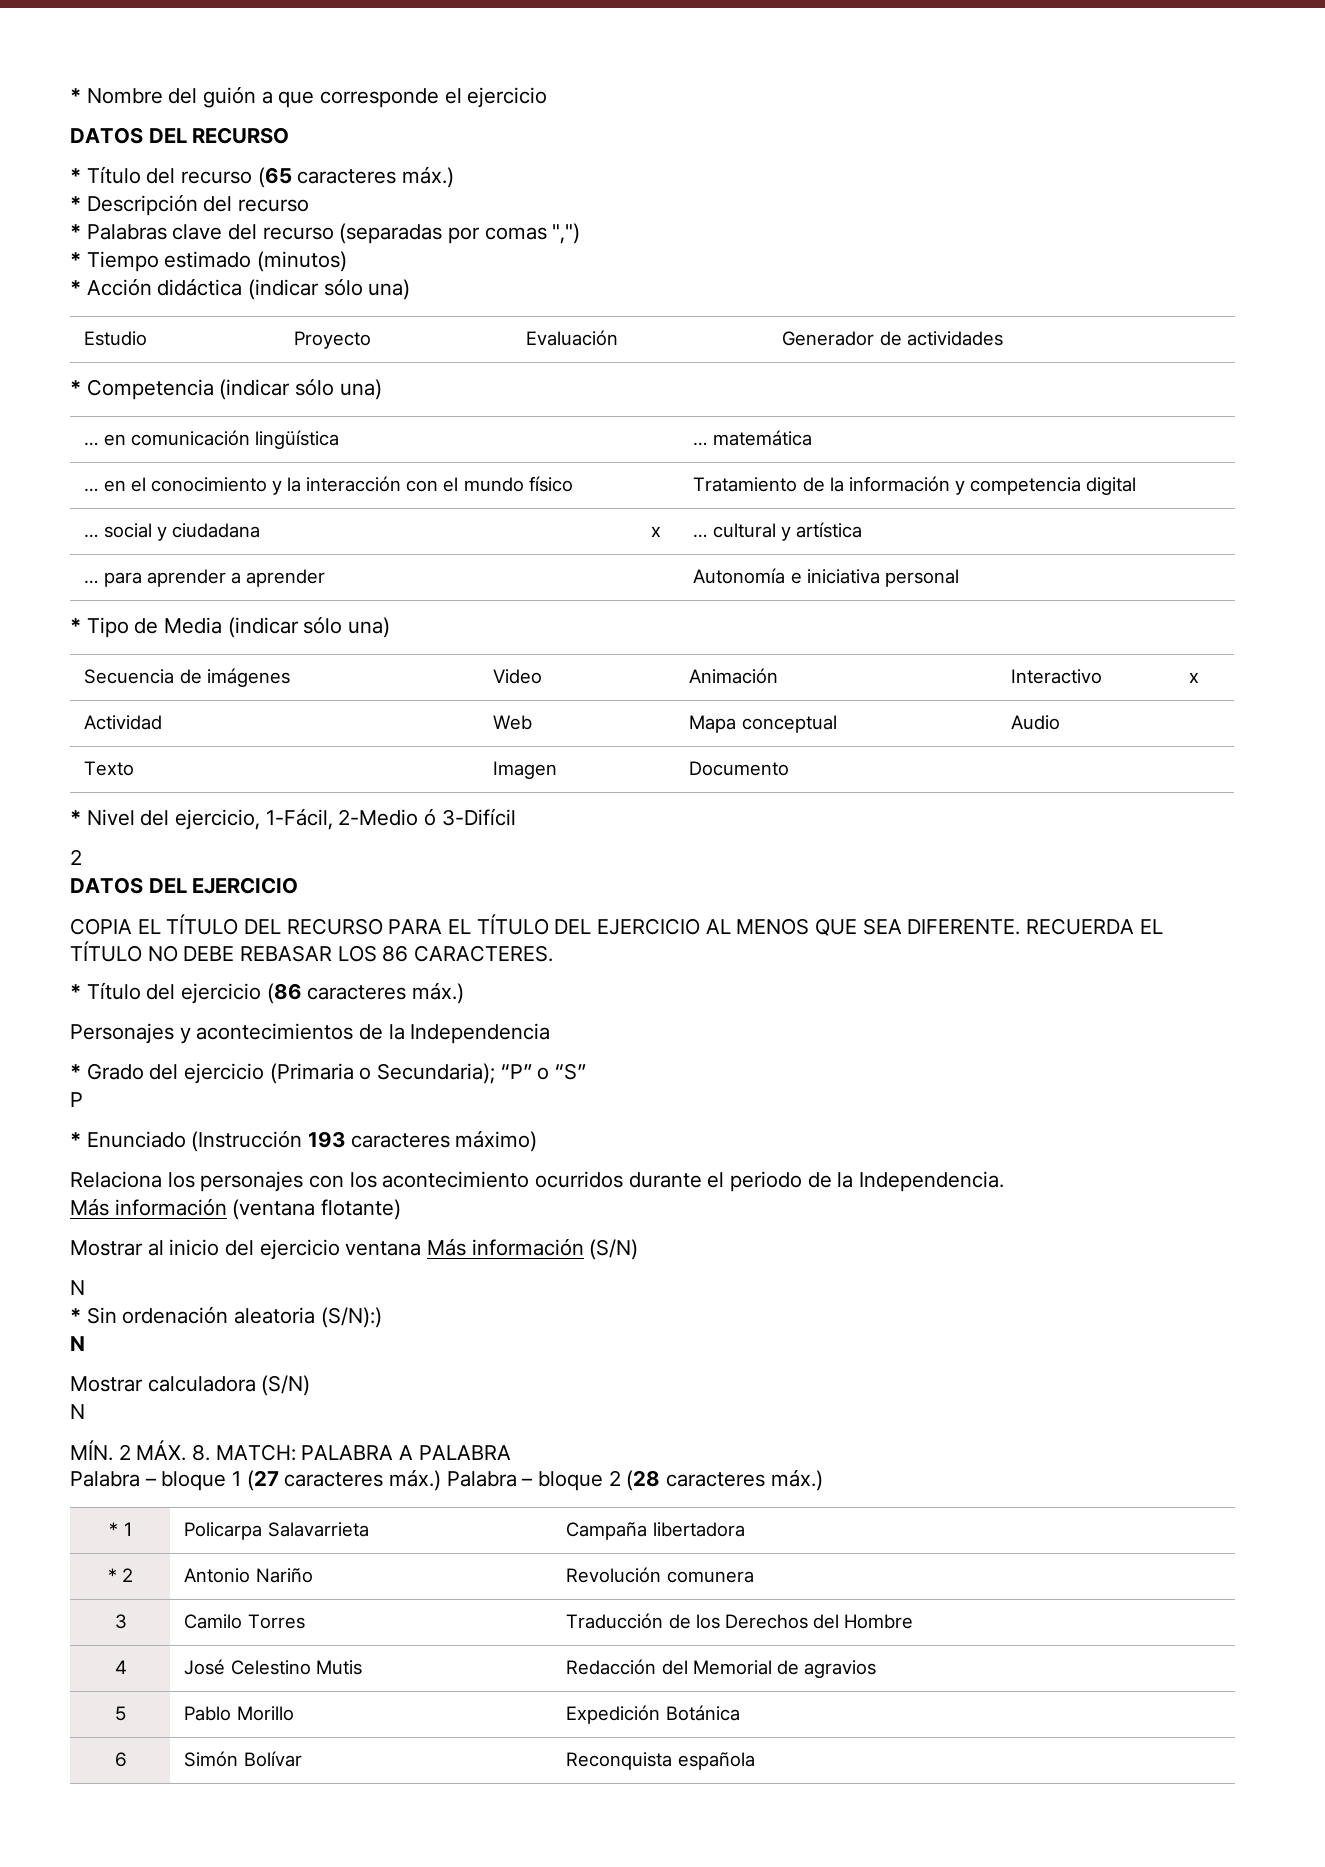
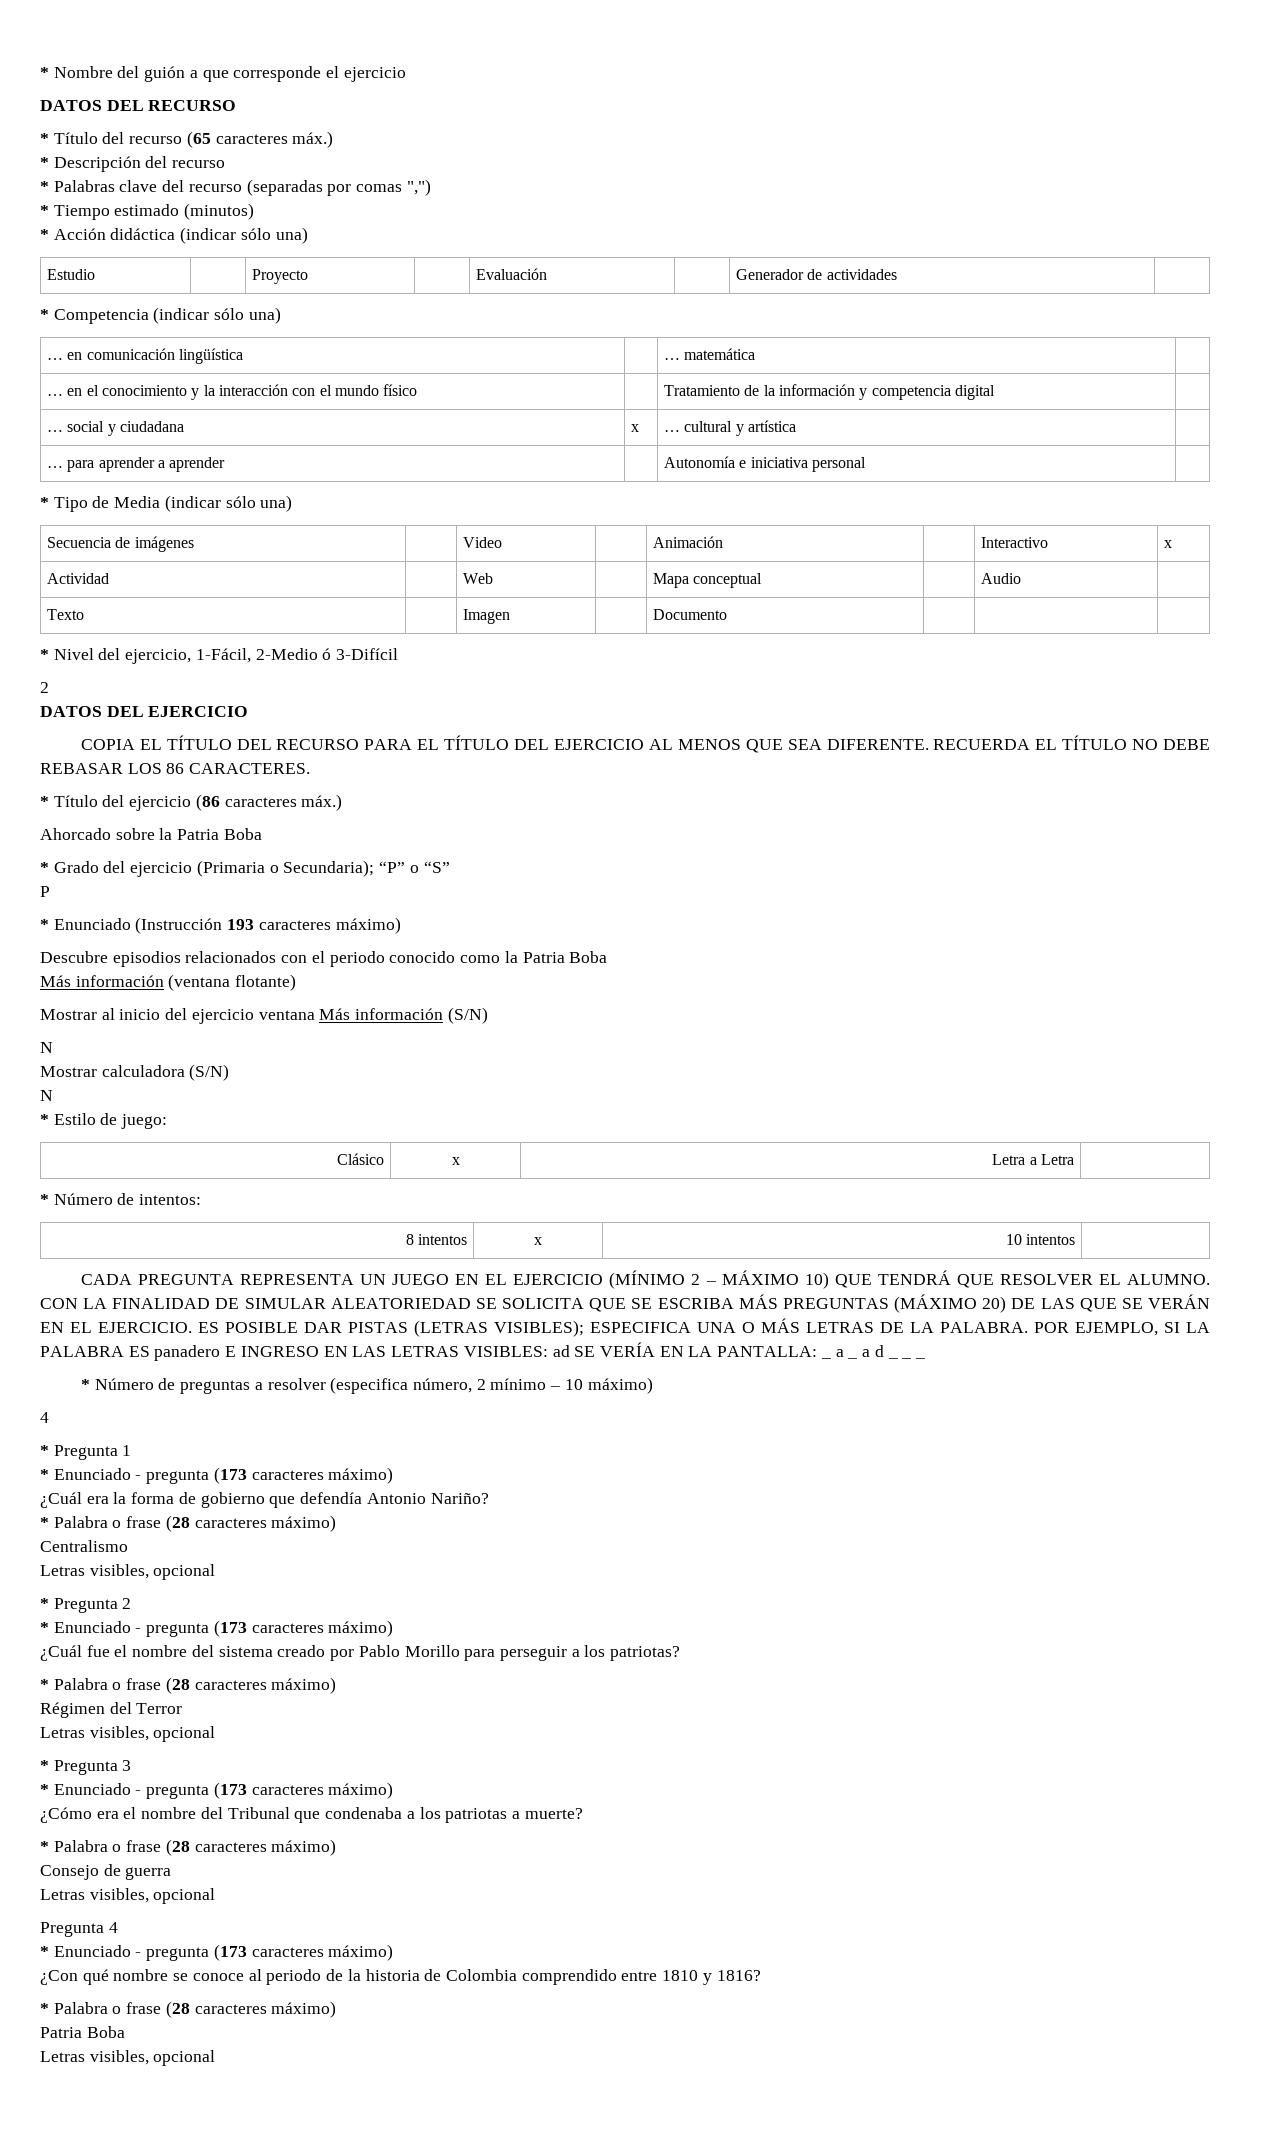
- Personajes y acontecimientos de la Independencia
+ Ahorcado sobre la Patria Boba
- Relaciona los personajes con los acontecimiento ocurridos durante el periodo de la Independencia.
+ Descubre episodios relacionados con el periodo conocido como la Patria Boba
- * Sin ordenación aleatoria (S/N):)
- N
  Mostrar calculadora (S/N)
  N
- MÍN. 2 MÁX. 8. MATCH: PALABRA A PALABRA
- Palabra – bloque 1 (27 caracteres máx.) Palabra – bloque 2 (28 caracteres máx.)
- * 1 | Policarpa Salavarrieta | Campaña libertadora
- * 2 | Antonio Nariño | Revolución comunera
- 3 | Camilo Torres | Traducción de los Derechos del Hombre
- 4 | José Celestino Mutis | Redacción del Memorial de agravios
- 5 | Pablo Morillo | Expedición Botánica
- 6 | Simón Bolívar | Reconquista española
+ * Estilo de juego:
+ Clásico | x | Letra a Letra |
+ * Número de intentos:
+ 8 intentos | x | 10 intentos |
+ CADA PREGUNTA REPRESENTA UN JUEGO EN EL EJERCICIO (MÍNIMO 2 – MÁXIMO 10) QUE TENDRÁ QUE RESOLVER EL ALUMNO. CON LA FINALIDAD DE SIMULAR ALEATORIEDAD SE SOLICITA QUE SE ESCRIBA MÁS PREGUNTAS (MÁXIMO 20) DE LAS QUE SE VERÁN EN EL EJERCICIO. ES POSIBLE DAR PISTAS (LETRAS VISIBLES); ESPECIFICA UNA O MÁS LETRAS DE LA PALABRA. POR EJEMPLO, SI LA PALABRA ES panadero E INGRESO EN LAS LETRAS VISIBLES: ad SE VERÍA EN LA PANTALLA: _ a _ a d _ _ _
+ * Número de preguntas a resolver (especifica número, 2 mínimo – 10 máximo)
+ 4
+ * Pregunta 1
+ * Enunciado - pregunta (173 caracteres máximo)
+ ¿Cuál era la forma de gobierno que defendía Antonio Nariño?
+ * Palabra o frase (28 caracteres máximo)
+ Centralismo
+ Letras visibles, opcional
+ * Pregunta 2
+ * Enunciado - pregunta (173 caracteres máximo)
+ ¿Cuál fue el nombre del sistema creado por Pablo Morillo para perseguir a los patriotas?
+ * Palabra o frase (28 caracteres máximo)
+ Régimen del Terror
+ Letras visibles, opcional
+ * Pregunta 3
+ * Enunciado - pregunta (173 caracteres máximo)
+ ¿Cómo era el nombre del Tribunal que condenaba a los patriotas a muerte?
+ * Palabra o frase (28 caracteres máximo)
+ Consejo de guerra
+ Letras visibles, opcional
+ Pregunta 4
+ * Enunciado - pregunta (173 caracteres máximo)
+ ¿Con qué nombre se conoce al periodo de la historia de Colombia comprendido entre 1810 y 1816?
+ * Palabra o frase (28 caracteres máximo)
+ Patria Boba
+ Letras visibles, opcional

